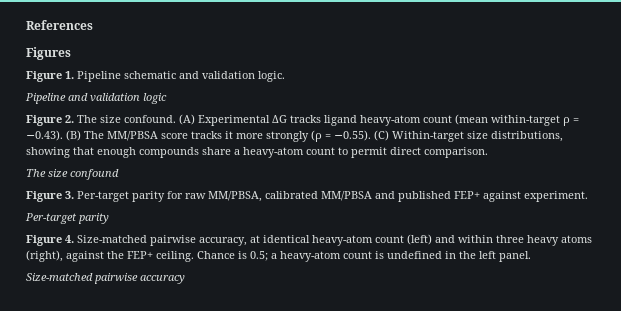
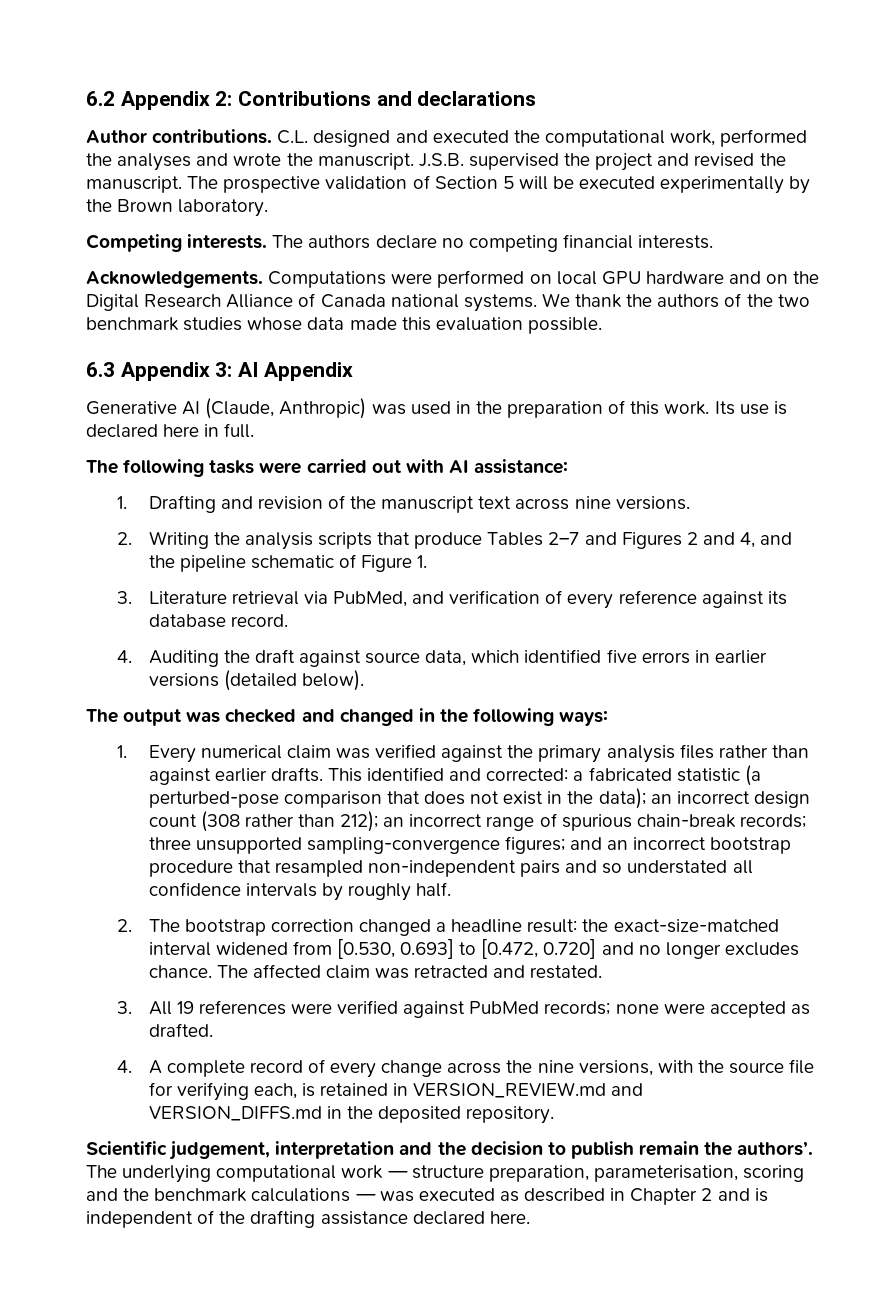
- References
- Figures
- Figure 1. Pipeline schematic and validation logic.
- Pipeline and validation logic
- Figure 2. The size confound. (A) Experimental ΔG tracks ligand heavy-atom count (mean within-target ρ = −0.43). (B) The MM/PBSA score tracks it more strongly (ρ = −0.55). (C) Within-target size distributions, showing that enough compounds share a heavy-atom count to permit direct comparison.
- The size confound
- Figure 3. Per-target parity for raw MM/PBSA, calibrated MM/PBSA and published FEP+ against experiment.
- Per-target parity
- Figure 4. Size-matched pairwise accuracy, at identical heavy-atom count (left) and within three heavy atoms (right), against the FEP+ ceiling. Chance is 0.5; a heavy-atom count is undefined in the left panel.
- Size-matched pairwise accuracy
+ 6.2 Appendix 2: Contributions and declarations
+ Author contributions. C.L. designed and executed the computational work, performed the analyses and wrote the manuscript. J.S.B. supervised the project and revised the manuscript. The prospective validation of Section 5 will be executed experimentally by the Brown laboratory.
+ Competing interests. The authors declare no competing financial interests.
+ Acknowledgements. Computations were performed on local GPU hardware and on the Digital Research Alliance of Canada national systems. We thank the authors of the two benchmark studies whose data made this evaluation possible.
+ 6.3 Appendix 3: AI Appendix
+ Generative AI (Claude, Anthropic) was used in the preparation of this work. Its use is declared here in full.
+ The following tasks were carried out with AI assistance:
+ 1. Drafting and revision of the manuscript text across nine versions.
+ 2. Writing the analysis scripts that produce Tables 2–7 and Figures 2 and 4, and the pipeline schematic of Figure 1.
+ 3. Literature retrieval via PubMed, and verification of every reference against its database record.
+ 4. Auditing the draft against source data, which identified five errors in earlier versions (detailed below).
+ The output was checked and changed in the following ways:
+ 1. Every numerical claim was verified against the primary analysis files rather than against earlier drafts. This identified and corrected: a fabricated statistic (a perturbed-pose comparison that does not exist in the data); an incorrect design count (308 rather than 212); an incorrect range of spurious chain-break records; three unsupported sampling-convergence figures; and an incorrect bootstrap procedure that resampled non-independent pairs and so understated all confidence intervals by roughly half.
+ 2. The bootstrap correction changed a headline result: the exact-size-matched interval widened from [0.530, 0.693] to [0.472, 0.720] and no longer excludes chance. The affected claim was retracted and restated.
+ 3. All 19 references were verified against PubMed records; none were accepted as drafted.
+ 4. A complete record of every change across the nine versions, with the source file for verifying each, is retained in VERSION_REVIEW.md and VERSION_DIFFS.md in the deposited repository.
+ Scientific judgement, interpretation and the decision to publish remain the authors’. The underlying computational work — structure preparation, parameterisation, scoring and the benchmark calculations — was executed as described in Chapter 2 and is independent of the drafting assistance declared here.

